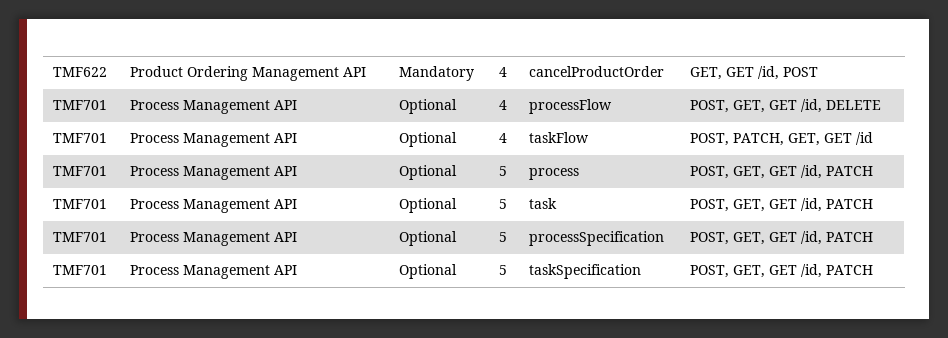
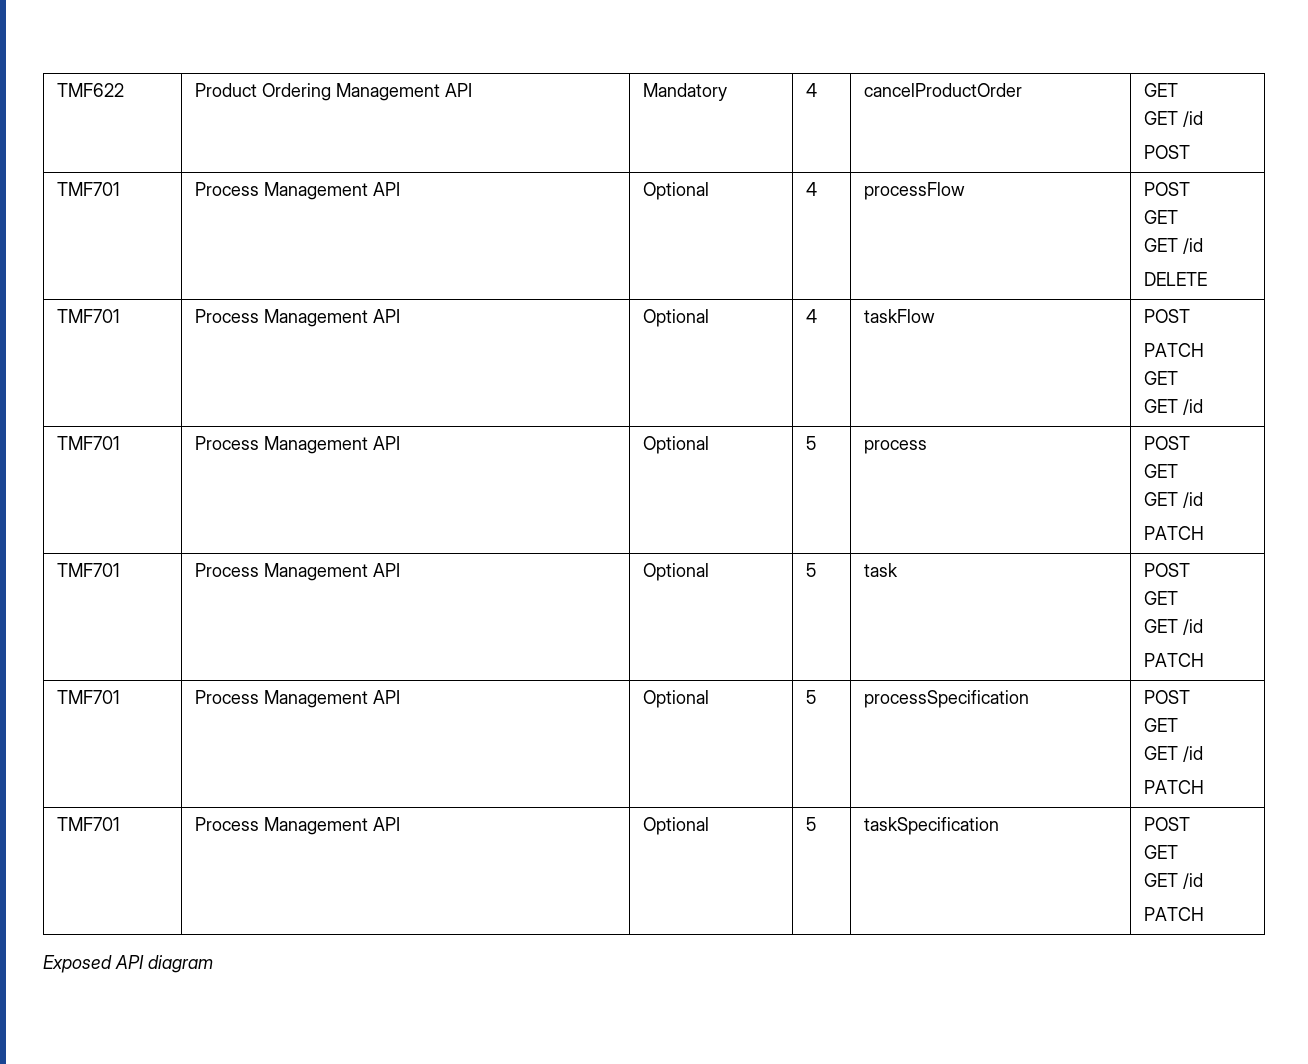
- TMF622 | Product Ordering Management API | Mandatory | 4 | cancelProductOrder | GET, GET /id, POST
+ TMF622 | Product Ordering Management API | Mandatory | 4 | cancelProductOrder | GET
+ GET /id
+ POST
- TMF701 | Process Management API | Optional | 4 | processFlow | POST, GET, GET /id, DELETE
+ TMF701 | Process Management API | Optional | 4 | processFlow | POST
+ GET
+ GET /id
+ DELETE
- TMF701 | Process Management API | Optional | 4 | taskFlow | POST, PATCH, GET, GET /id
+ TMF701 | Process Management API | Optional | 4 | taskFlow | POST
+ PATCH
+ GET
+ GET /id
- TMF701 | Process Management API | Optional | 5 | process | POST, GET, GET /id, PATCH
+ TMF701 | Process Management API | Optional | 5 | process | POST
+ GET
+ GET /id
+ PATCH
- TMF701 | Process Management API | Optional | 5 | task | POST, GET, GET /id, PATCH
+ TMF701 | Process Management API | Optional | 5 | task | POST
+ GET
+ GET /id
+ PATCH
- TMF701 | Process Management API | Optional | 5 | processSpecification | POST, GET, GET /id, PATCH
+ TMF701 | Process Management API | Optional | 5 | processSpecification | POST
+ GET
+ GET /id
+ PATCH
- TMF701 | Process Management API | Optional | 5 | taskSpecification | POST, GET, GET /id, PATCH
+ TMF701 | Process Management API | Optional | 5 | taskSpecification | POST
+ GET
+ GET /id
+ PATCH
+ Exposed API diagram

